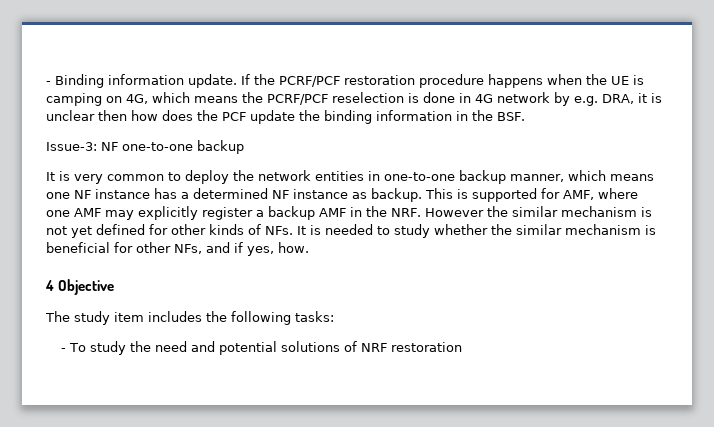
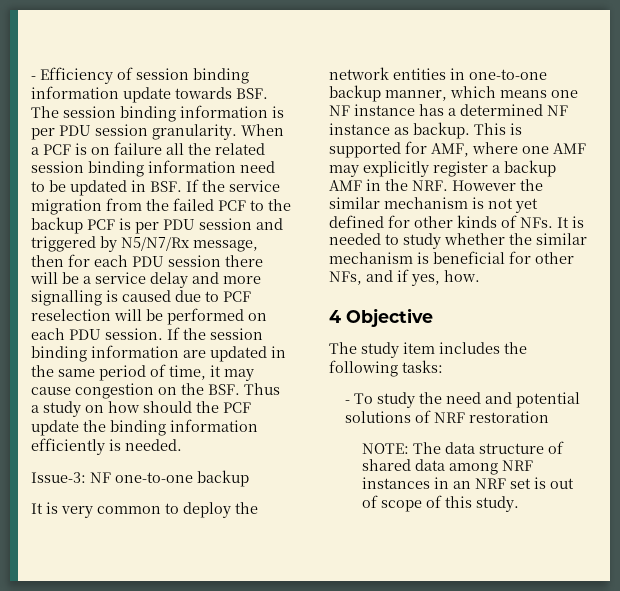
- - Binding information update. If the PCRF/PCF restoration procedure happens when the UE is camping on 4G, which means the PCRF/PCF reselection is done in 4G network by e.g. DRA, it is unclear then how does the PCF update the binding information in the BSF.
+ - Efficiency of session binding information update towards BSF. The session binding information is per PDU session granularity. When a PCF is on failure all the related session binding information need to be updated in BSF. If the service migration from the failed PCF to the backup PCF is per PDU session and triggered by N5/N7/Rx message, then for each PDU session there will be a service delay and more signalling is caused due to PCF reselection will be performed on each PDU session. If the session binding information are updated in the same period of time, it may cause congestion on the BSF. Thus a study on how should the PCF update the binding information efficiently is needed.
+ NOTE: The data structure of shared data among NRF instances in an NRF set is out of scope of this study.

